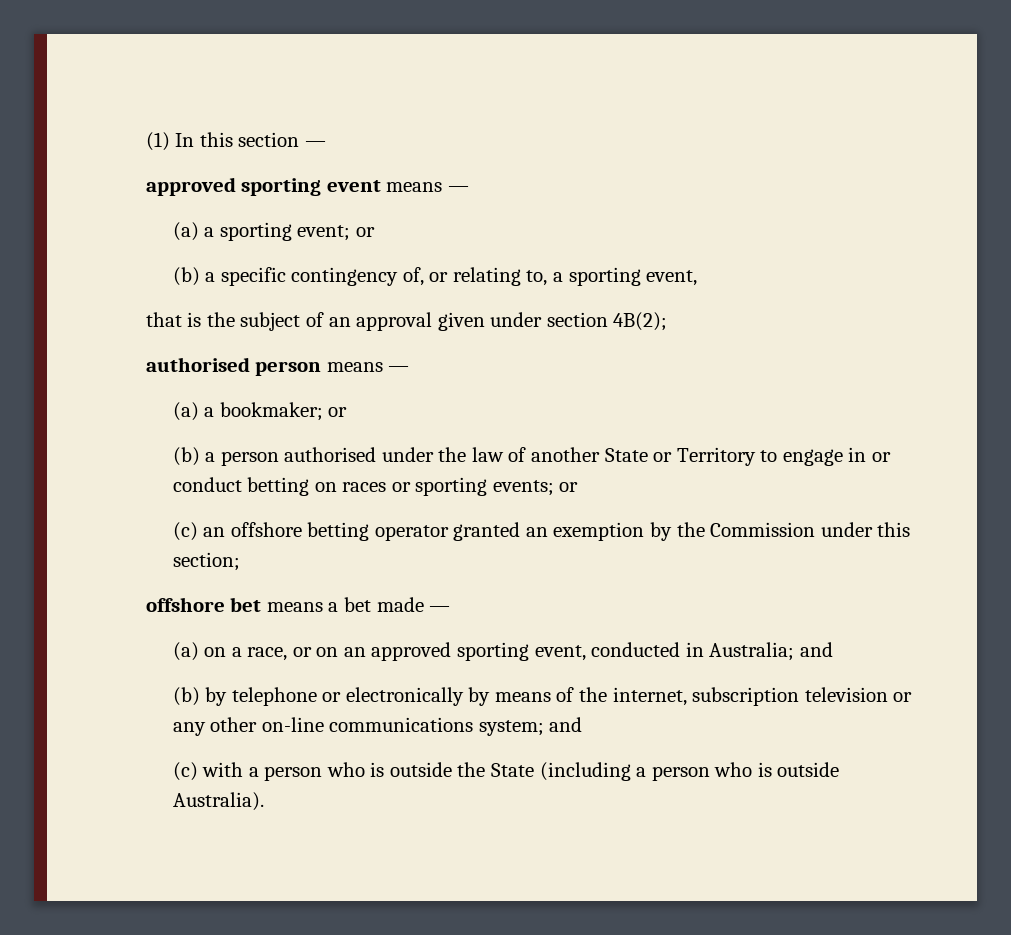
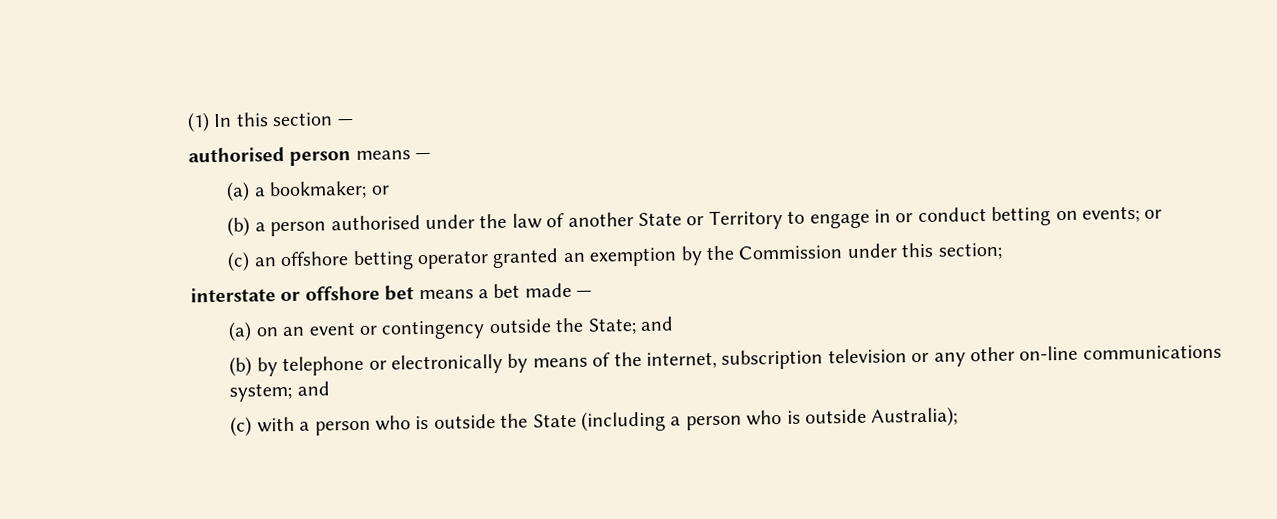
- approved sporting event means —
- (a) a sporting event; or
- (b) a specific contingency of, or relating to, a sporting event,
- that is the subject of an approval given under section 4B(2);
- (b) a person authorised under the law of another State or Territory to engage in or conduct betting on races or sporting events; or
+ (b) a person authorised under the law of another State or Territory to engage in or conduct betting on events; or
- offshore bet means a bet made —
+ interstate or offshore bet means a bet made —
- (a) on a race, or on an approved sporting event, conducted in Australia; and
+ (a) on an event or contingency outside the State; and
- (c) with a person who is outside the State (including a person who is outside Australia).
+ (c) with a person who is outside the State (including a person who is outside Australia);

